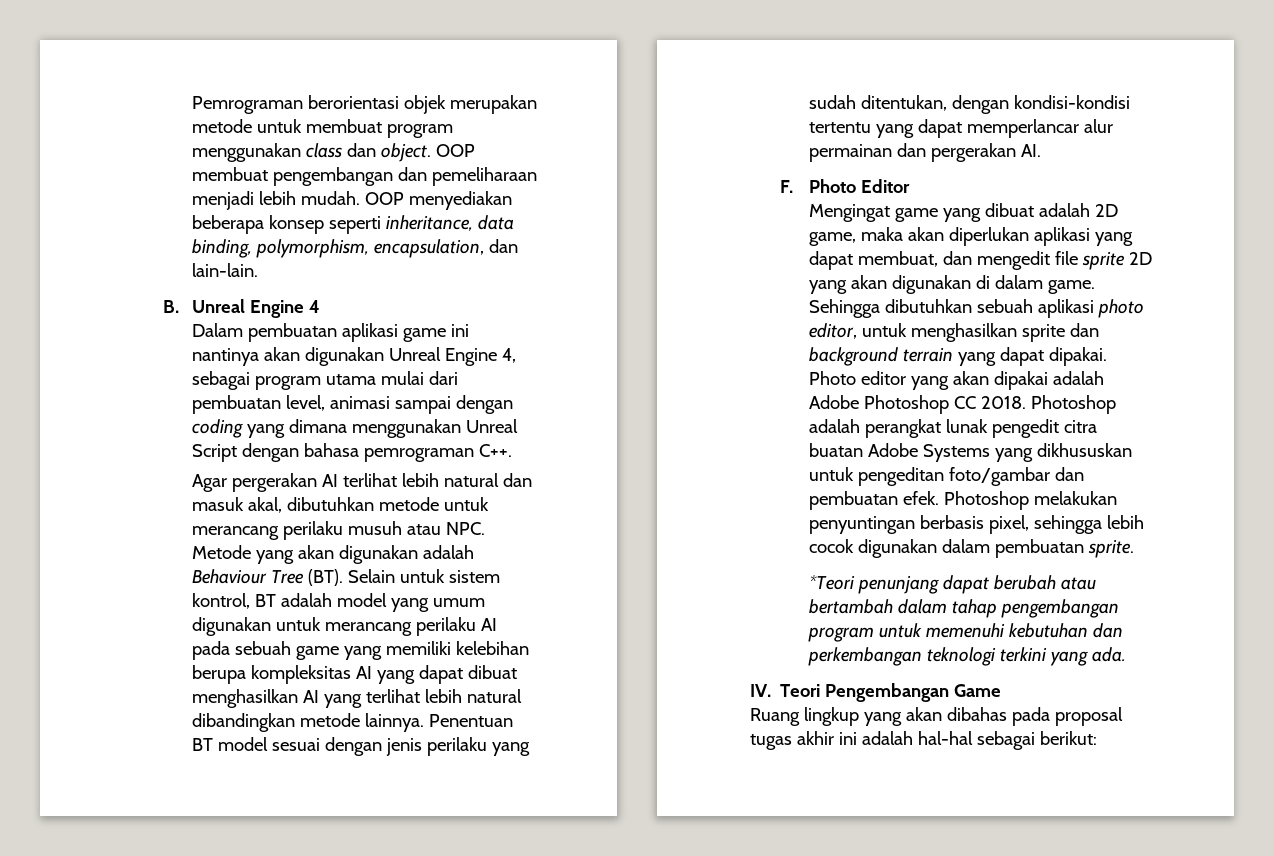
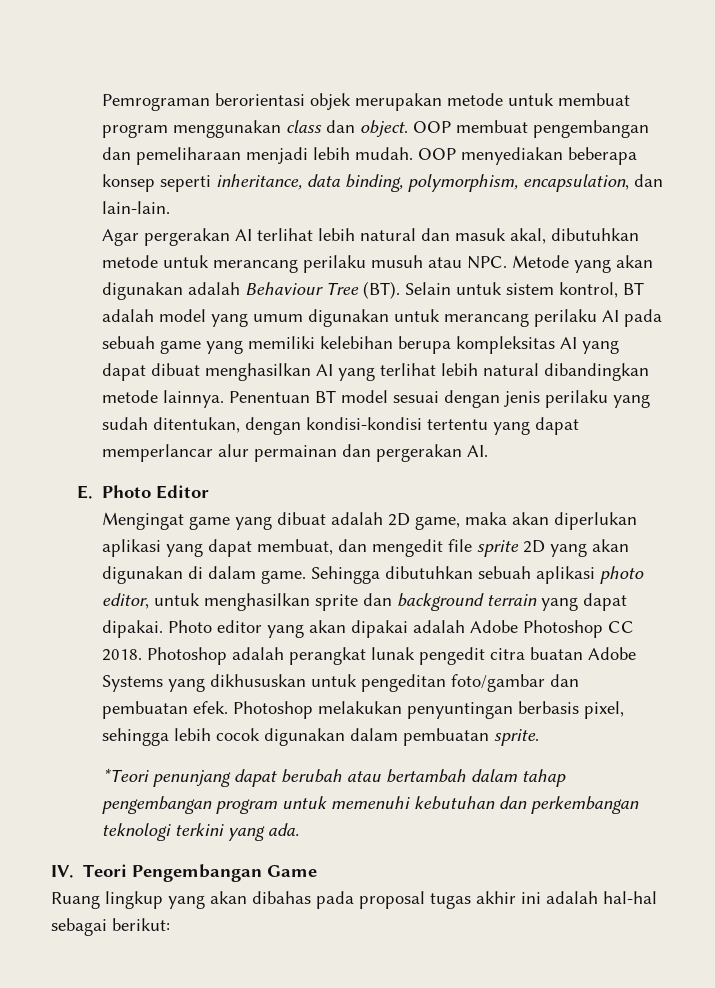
- B. Unreal Engine 4
- Dalam pembuatan aplikasi game ini nantinya akan digunakan Unreal Engine 4, sebagai program utama mulai dari pembuatan level, animasi sampai dengan coding yang dimana menggunakan Unreal Script dengan bahasa pemrograman C++.
- F. Photo Editor
+ E. Photo Editor

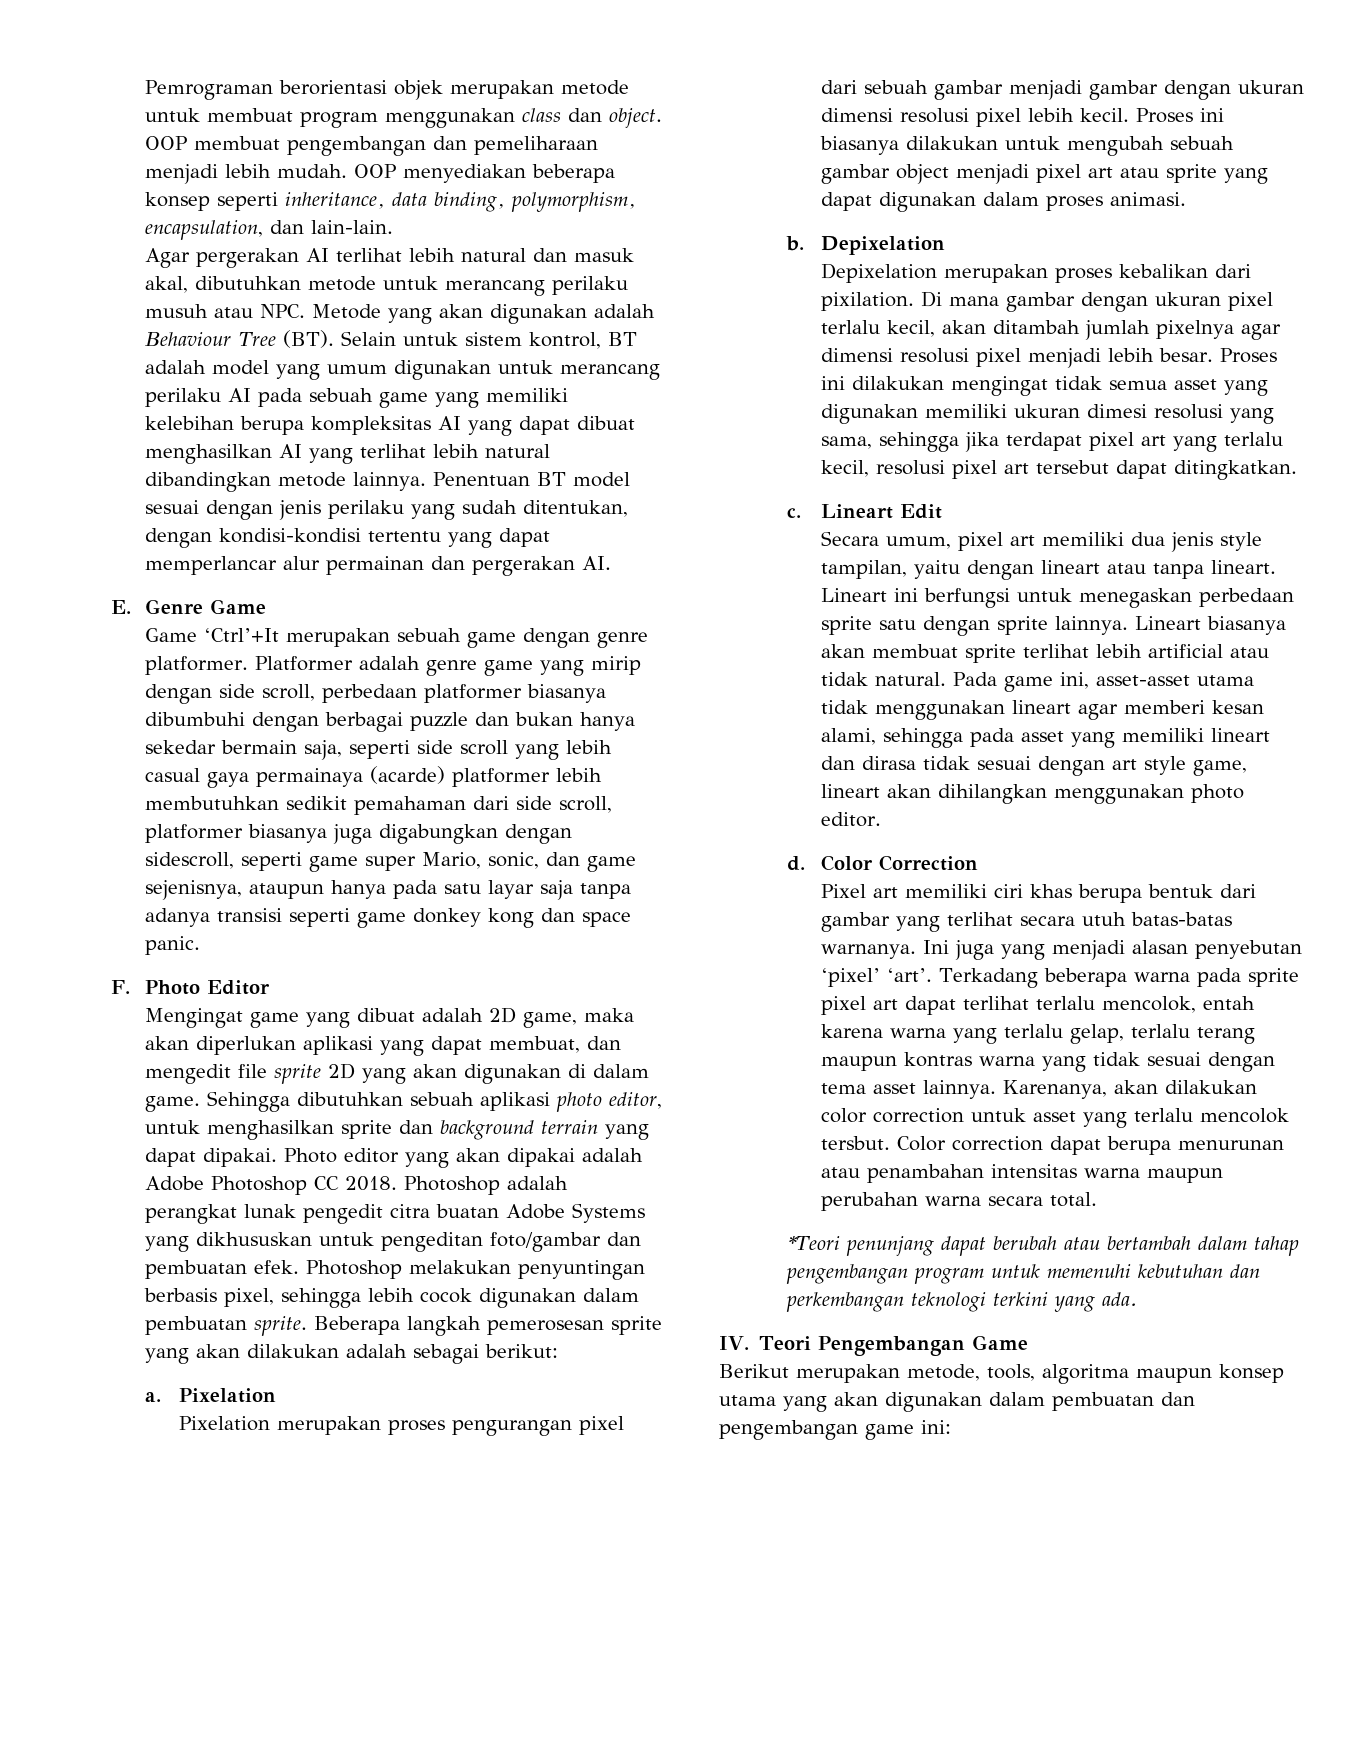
- E. Photo Editor
+ E. Genre Game
+ Game ‘Ctrl’+It merupakan sebuah game dengan genre platformer. Platformer adalah genre game yang mirip dengan side scroll, perbedaan platformer biasanya dibumbuhi dengan berbagai puzzle dan bukan hanya sekedar bermain saja, seperti side scroll yang lebih casual gaya permainaya (acarde) platformer lebih membutuhkan sedikit pemahaman dari side scroll, platformer biasanya juga digabungkan dengan sidescroll, seperti game super Mario, sonic, dan game sejenisnya, ataupun hanya pada satu layar saja tanpa adanya transisi seperti game donkey kong dan space panic.
+ F. Photo Editor
+ Beberapa langkah pemerosesan sprite yang akan dilakukan adalah sebagai berikut:
+ a. Pixelation
+ Pixelation merupakan proses pengurangan pixel dari sebuah gambar menjadi gambar dengan ukuran dimensi resolusi pixel lebih kecil. Proses ini biasanya dilakukan untuk mengubah sebuah gambar object menjadi pixel art atau sprite yang dapat digunakan dalam proses animasi.
+ b. Depixelation
+ Depixelation merupakan proses kebalikan dari pixilation. Di mana gambar dengan ukuran pixel terlalu kecil, akan ditambah jumlah pixelnya agar dimensi resolusi pixel menjadi lebih besar. Proses ini dilakukan mengingat tidak semua asset yang digunakan memiliki ukuran dimesi resolusi yang sama, sehingga jika terdapat pixel art yang terlalu kecil, resolusi pixel art tersebut dapat ditingkatkan.
+ c. Lineart Edit
+ Secara umum, pixel art memiliki dua jenis style tampilan, yaitu dengan lineart atau tanpa lineart. Lineart ini berfungsi untuk menegaskan perbedaan sprite satu dengan sprite lainnya. Lineart biasanya akan membuat sprite terlihat lebih artificial atau tidak natural. Pada game ini, asset-asset utama tidak menggunakan lineart agar memberi kesan alami, sehingga pada asset yang memiliki lineart dan dirasa tidak sesuai dengan art style game, lineart akan dihilangkan menggunakan photo editor.
+ d. Color Correction
+ Pixel art memiliki ciri khas berupa bentuk dari gambar yang terlihat secara utuh batas-batas warnanya. Ini juga yang menjadi alasan penyebutan ‘pixel’ ‘art’. Terkadang beberapa warna pada sprite pixel art dapat terlihat terlalu mencolok, entah karena warna yang terlalu gelap, terlalu terang maupun kontras warna yang tidak sesuai dengan tema asset lainnya. Karenanya, akan dilakukan color correction untuk asset yang terlalu mencolok tersbut. Color correction dapat berupa menurunan atau penambahan intensitas warna maupun perubahan warna secara total.
- Ruang lingkup yang akan dibahas pada proposal tugas akhir ini adalah hal-hal sebagai berikut:
+ Berikut merupakan metode, tools, algoritma maupun konsep utama yang akan digunakan dalam pembuatan dan pengembangan game ini:

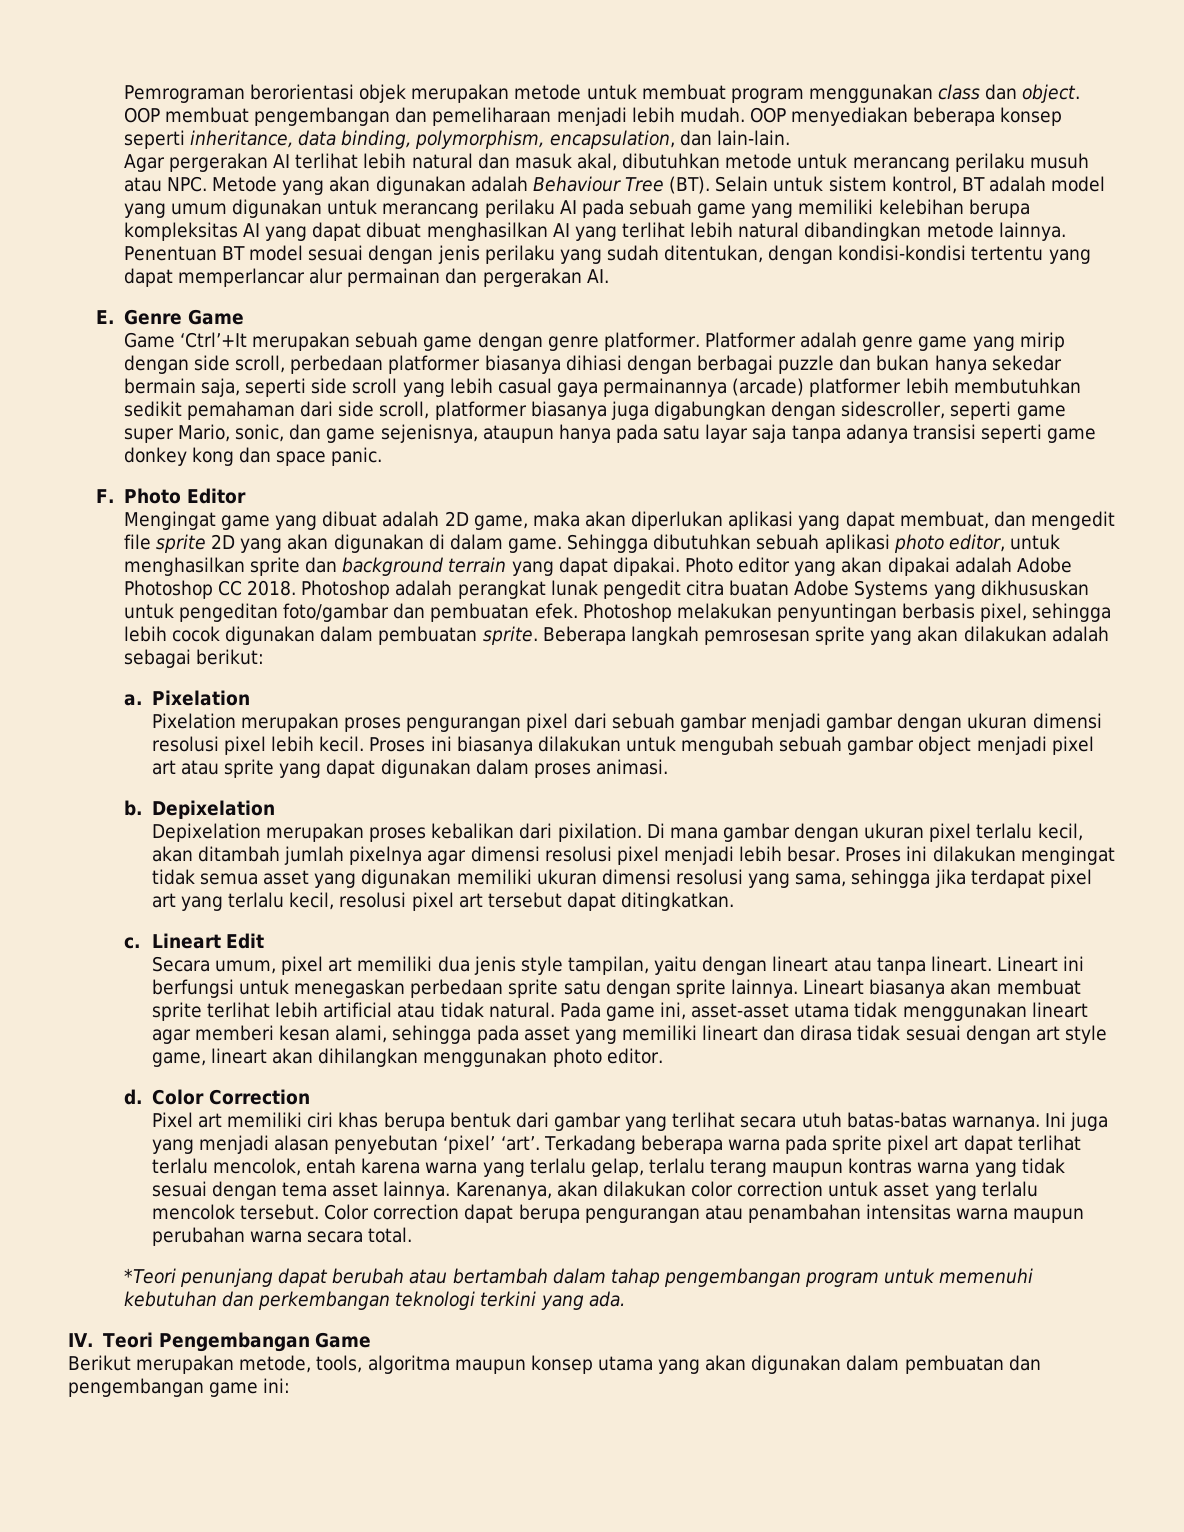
- Platformer adalah genre game yang mirip dengan side scroll, perbedaan platformer biasanya dibumbuhi dengan berbagai puzzle dan bukan hanya sekedar bermain saja, seperti side scroll yang lebih casual gaya permainaya (acarde) platformer lebih membutuhkan sedikit pemahaman dari side scroll, platformer biasanya juga digabungkan dengan sidescroll, seperti game super Mario, sonic, dan game sejenisnya, ataupun hanya pada satu layar saja tanpa adanya transisi seperti game donkey kong dan space panic.
+ Platformer adalah genre game yang mirip dengan side scroll, perbedaan platformer biasanya dihiasi dengan berbagai puzzle dan bukan hanya sekedar bermain saja, seperti side scroll yang lebih casual gaya permainannya (arcade) platformer lebih membutuhkan sedikit pemahaman dari side scroll, platformer biasanya juga digabungkan dengan sidescroller, seperti game super Mario, sonic, dan game sejenisnya, ataupun hanya pada satu layar saja tanpa adanya transisi seperti game donkey kong dan space panic.
- Beberapa langkah pemerosesan sprite yang akan dilakukan adalah sebagai berikut:
+ Beberapa langkah pemrosesan sprite yang akan dilakukan adalah sebagai berikut:
- Proses ini dilakukan mengingat tidak semua asset yang digunakan memiliki ukuran dimesi resolusi yang sama, sehingga jika terdapat pixel art yang terlalu kecil, resolusi pixel art tersebut dapat ditingkatkan.
+ Proses ini dilakukan mengingat tidak semua asset yang digunakan memiliki ukuran dimensi resolusi yang sama, sehingga jika terdapat pixel art yang terlalu kecil, resolusi pixel art tersebut dapat ditingkatkan.
- Karenanya, akan dilakukan color correction untuk asset yang terlalu mencolok tersbut.
+ Karenanya, akan dilakukan color correction untuk asset yang terlalu mencolok tersebut.
- Color correction dapat berupa menurunan atau penambahan intensitas warna maupun perubahan warna secara total.
+ Color correction dapat berupa pengurangan atau penambahan intensitas warna maupun perubahan warna secara total.

